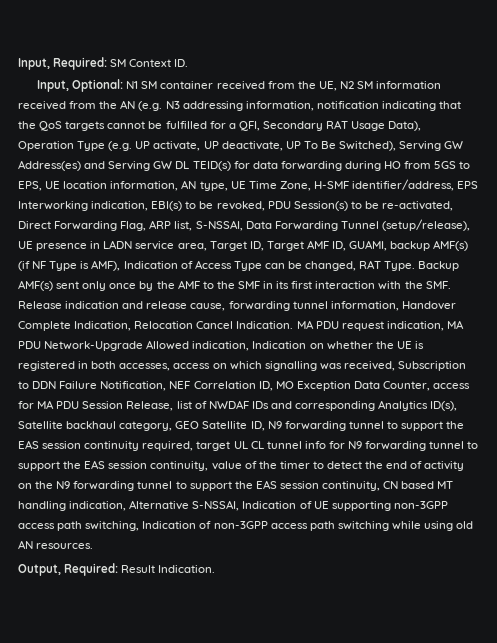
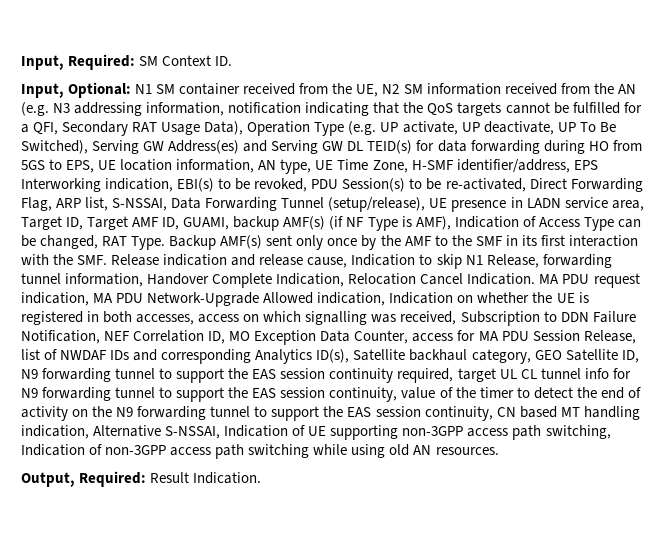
- Backup AMF(s) sent only once by the AMF to the SMF in its first interaction with the SMF. Release indication and release cause, forwarding tunnel information, Handover Complete Indication, Relocation Cancel Indication.
+ Backup AMF(s) sent only once by the AMF to the SMF in its first interaction with the SMF. Release indication and release cause, Indication to skip N1 Release, forwarding tunnel information, Handover Complete Indication, Relocation Cancel Indication.

